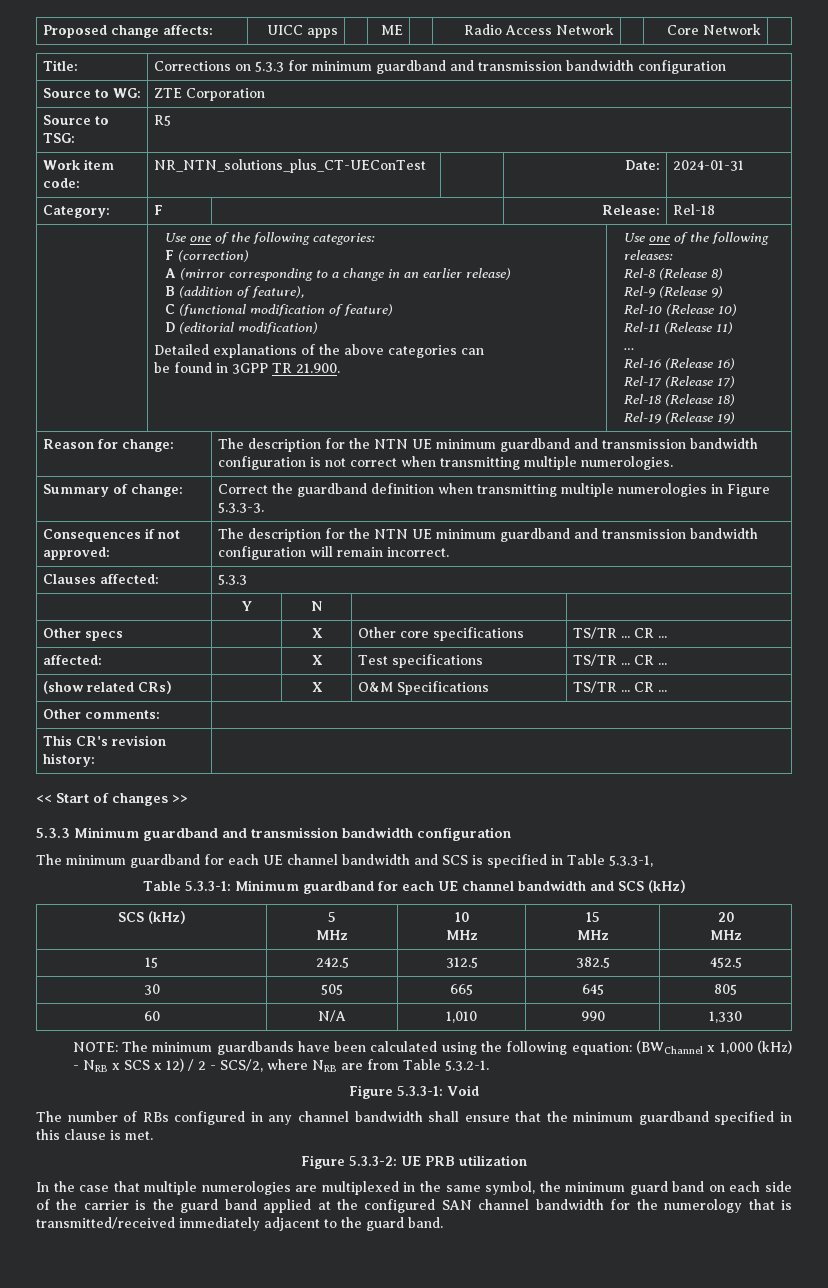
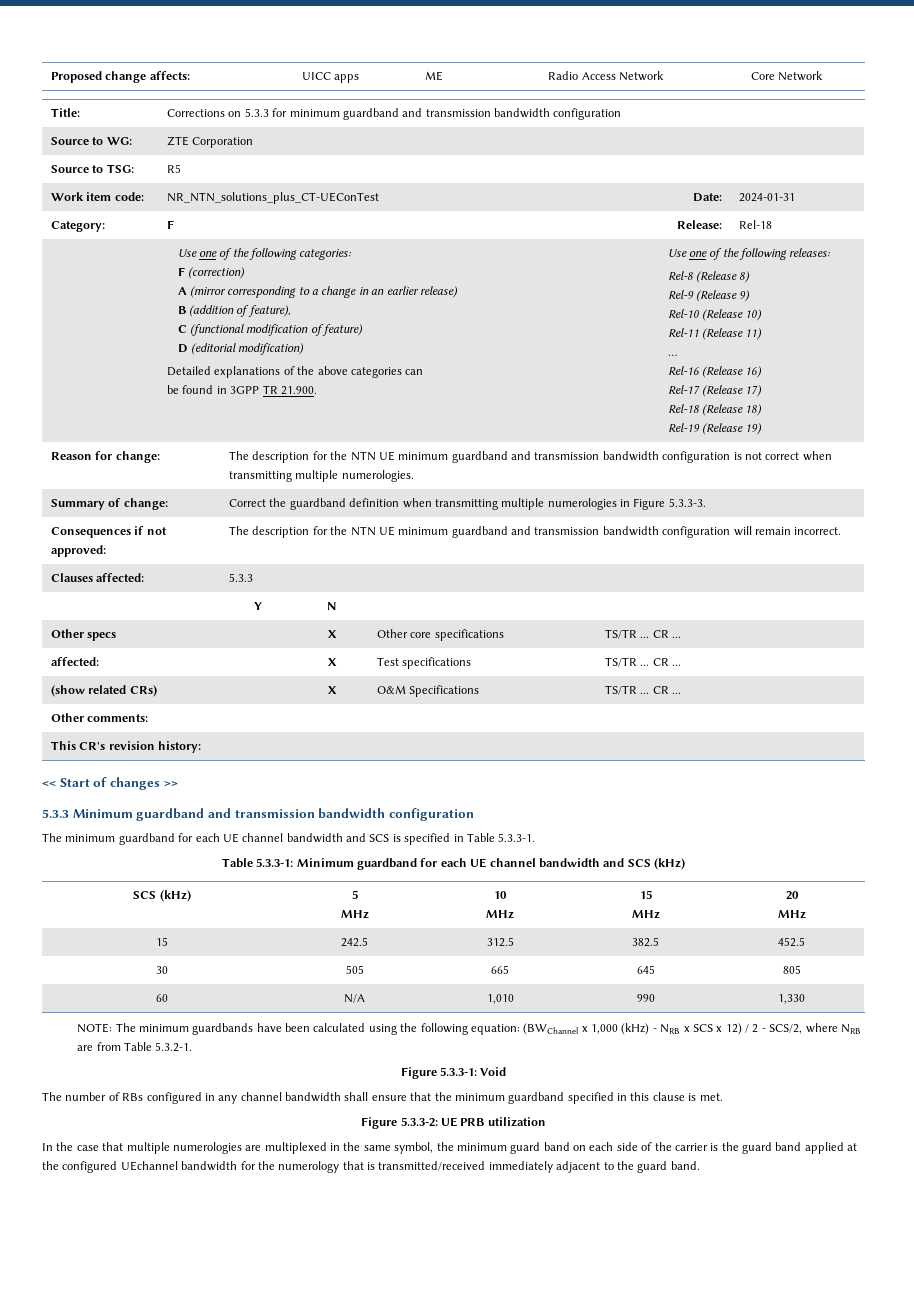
- The minimum guardband for each UE channel bandwidth and SCS is specified in Table 5.3.3-1,
+ The minimum guardband for each UE channel bandwidth and SCS is specified in Table 5.3.3-1.
- In the case that multiple numerologies are multiplexed in the same symbol, the minimum guard band on each side of the carrier is the guard band applied at the configured SAN channel bandwidth for the numerology that is transmitted/received immediately adjacent to the guard band.
+ In the case that multiple numerologies are multiplexed in the same symbol, the minimum guard band on each side of the carrier is the guard band applied at the configured UEchannel bandwidth for the numerology that is transmitted/received immediately adjacent to the guard band.

